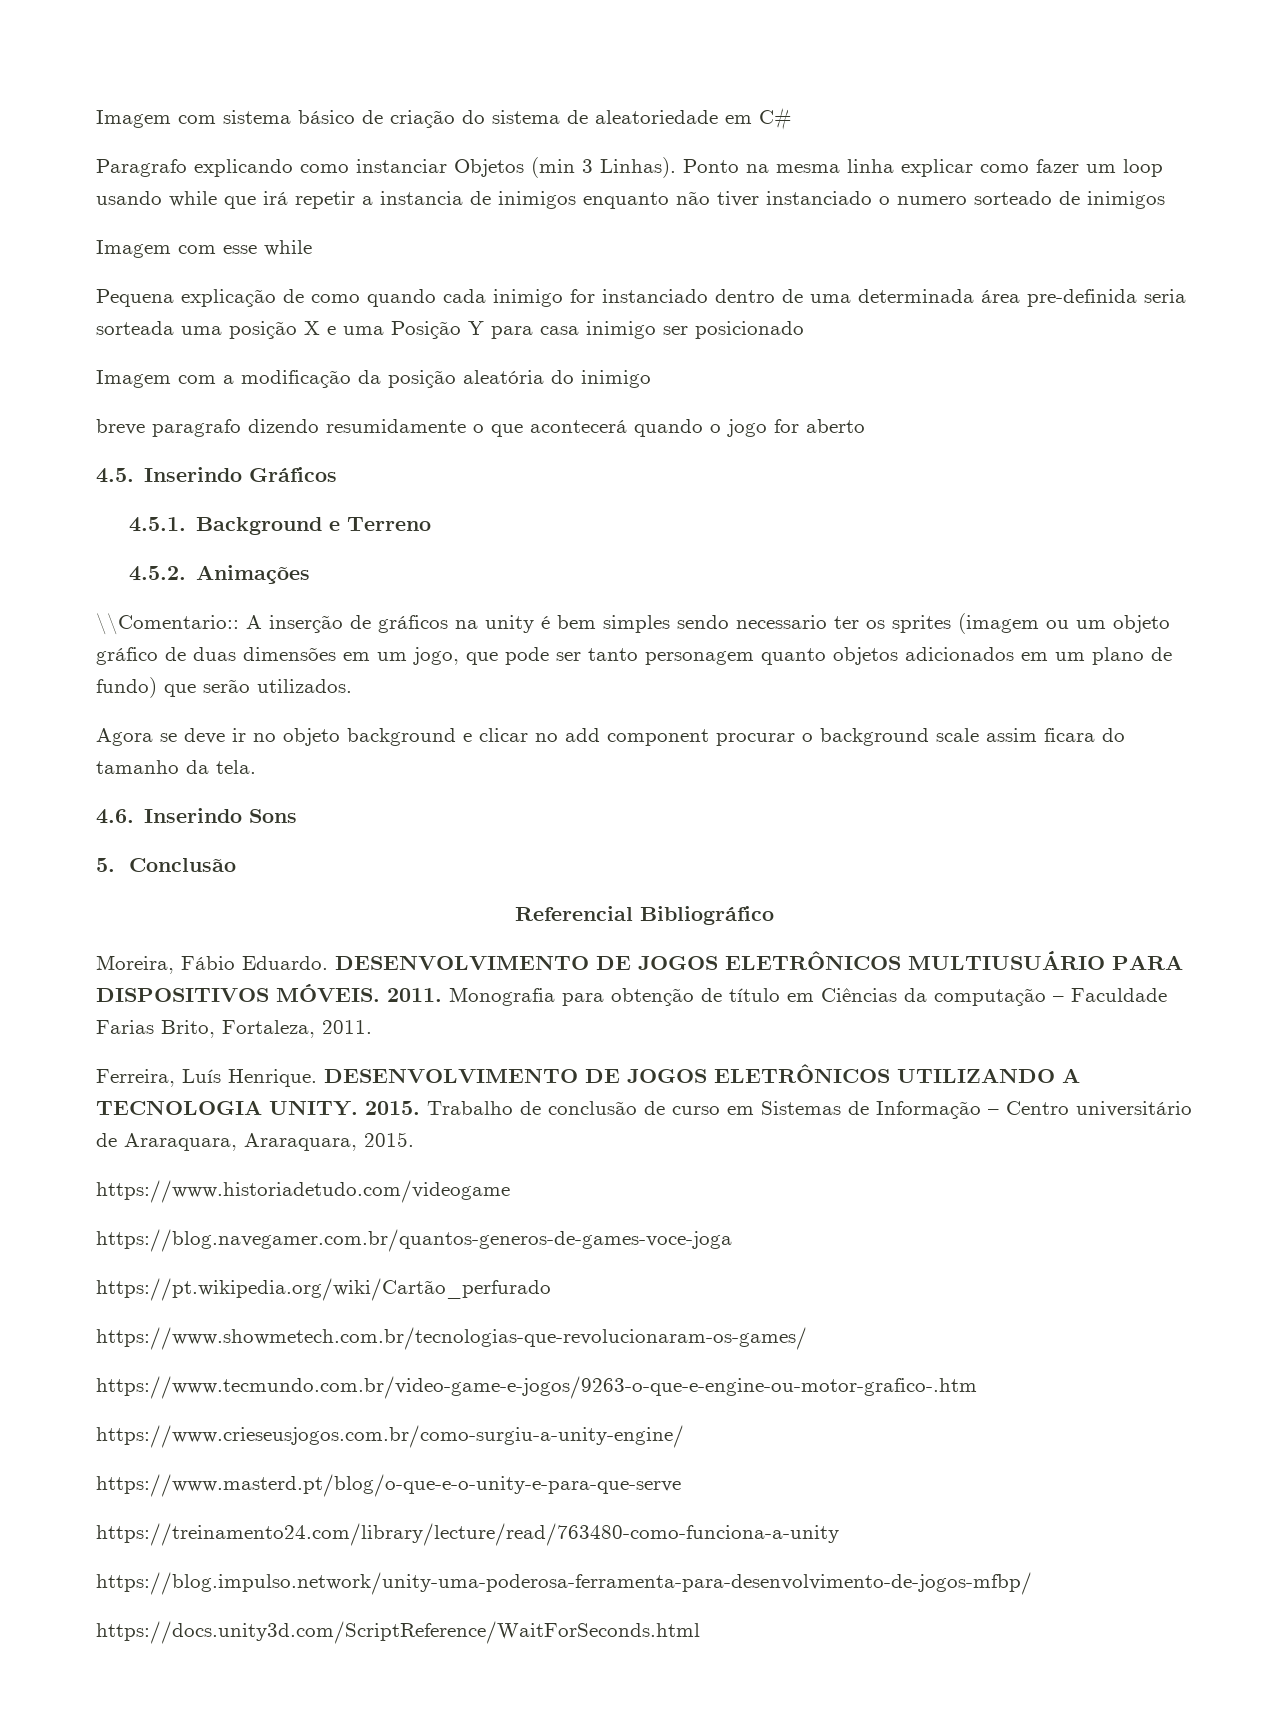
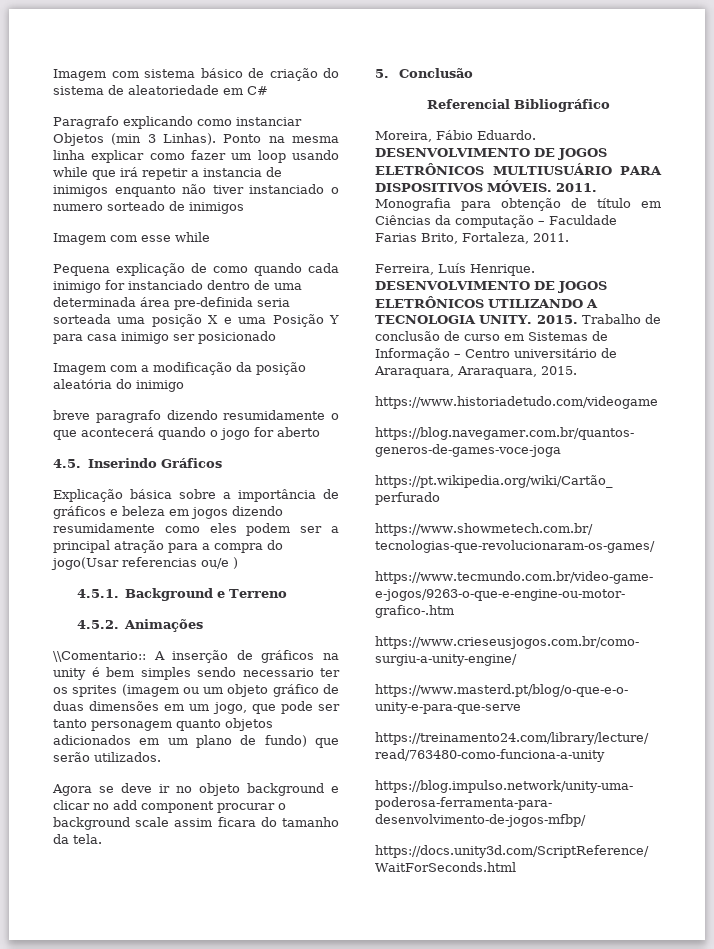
+ Explicação básica sobre a importância de gráficos e beleza em jogos dizendo resumidamente como eles podem ser a principal atração para a compra do jogo(Usar referencias ou/e )
- 4.6. Inserindo Sons

